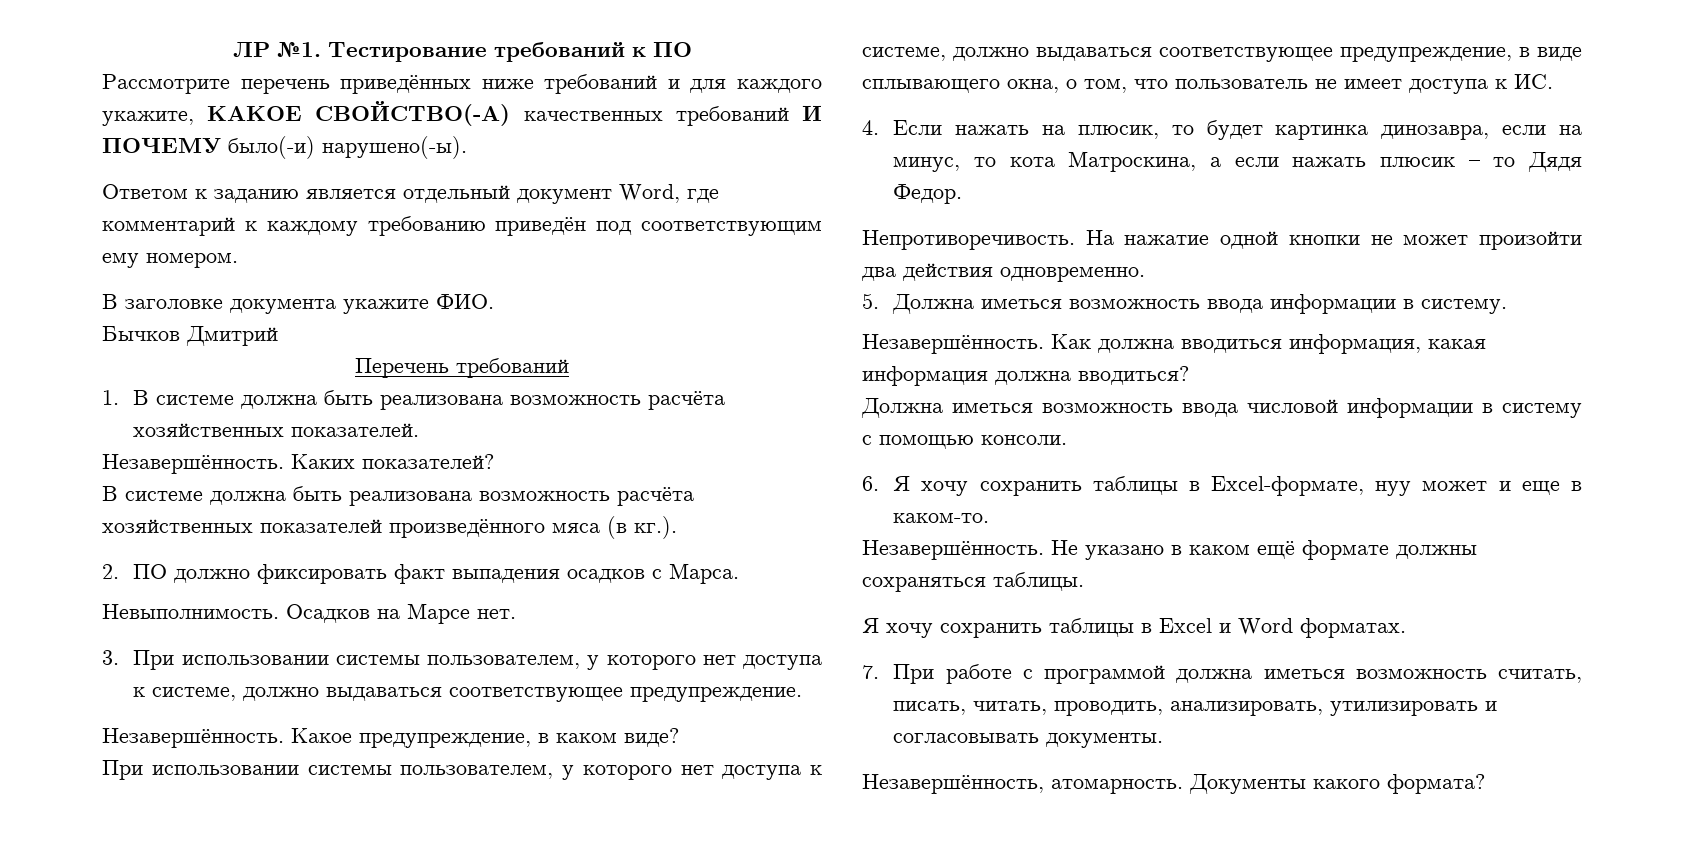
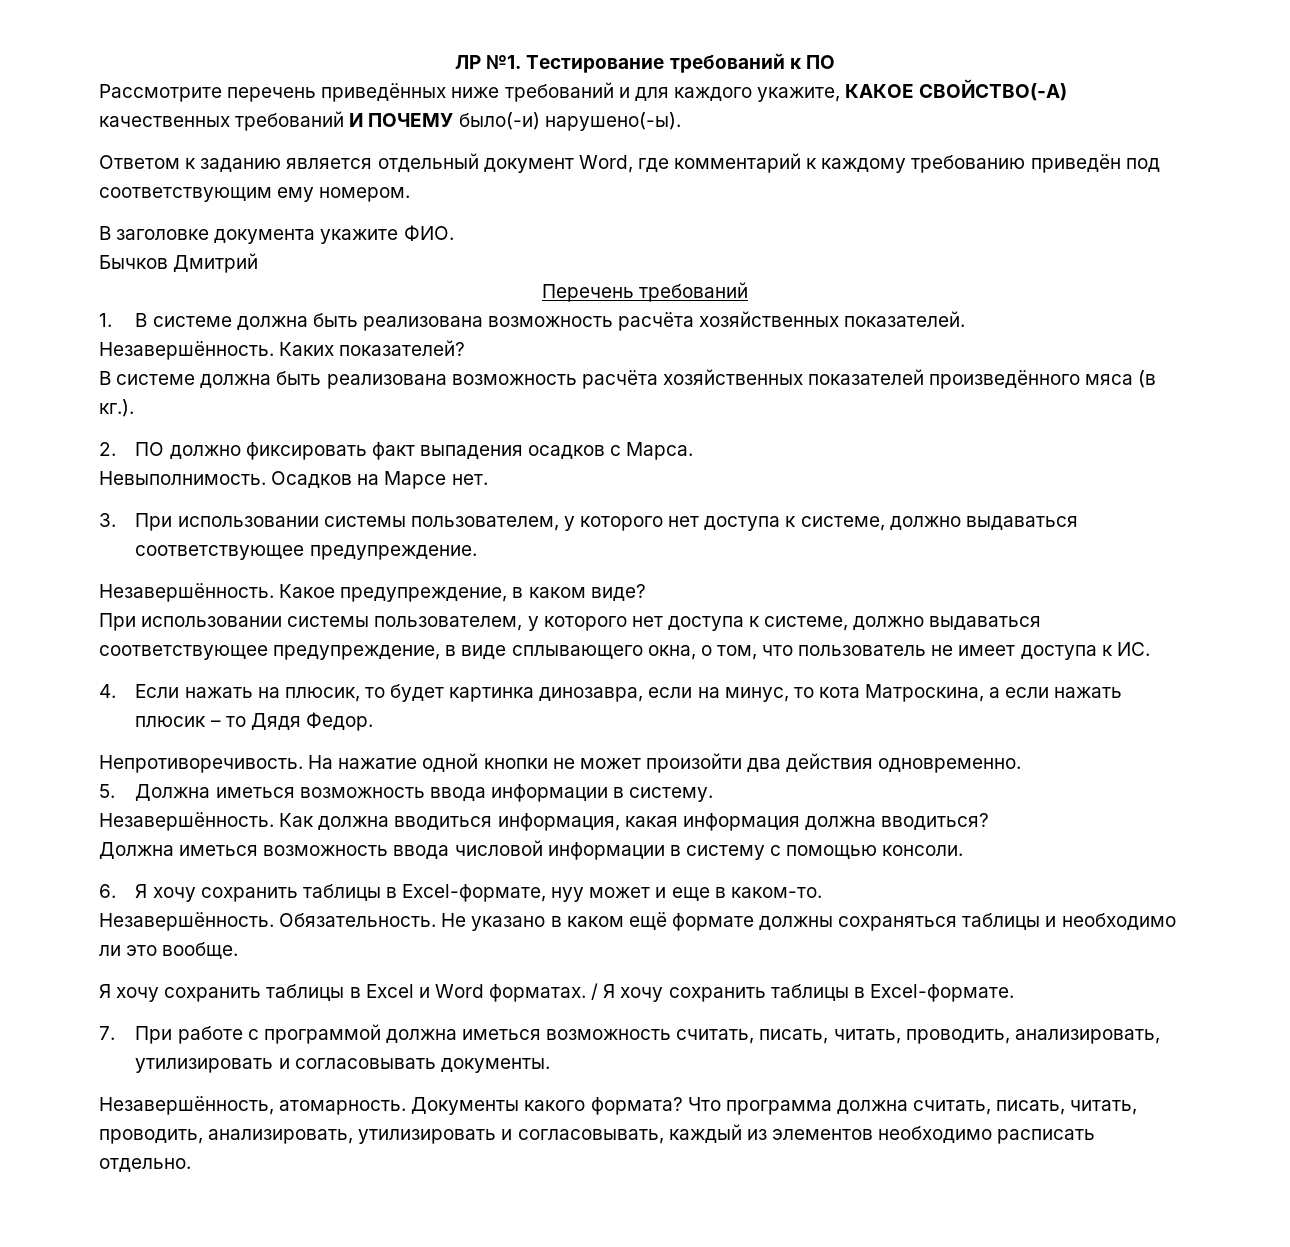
+ Обязательность.
- Не указано в каком ещё формате должны сохраняться таблицы.
+ Не указано в каком ещё формате должны сохраняться таблицы и необходимо ли это вообще.
+ / Я хочу сохранить таблицы в Excel-формате.
+ Что программа должна считать, писать, читать, проводить, анализировать, утилизировать и согласовывать, каждый из элементов необходимо расписать отдельно.

